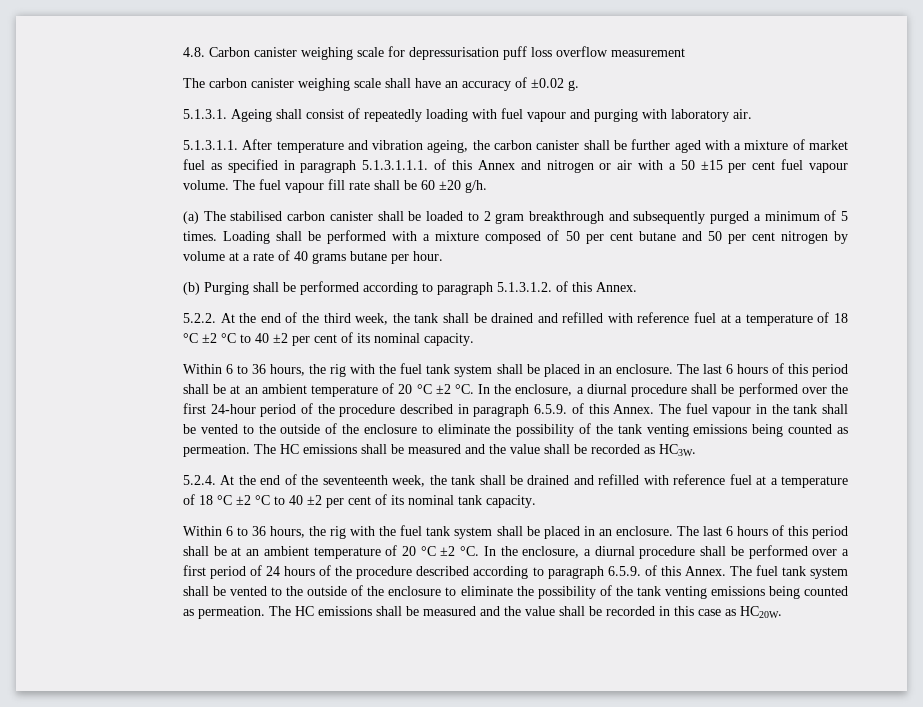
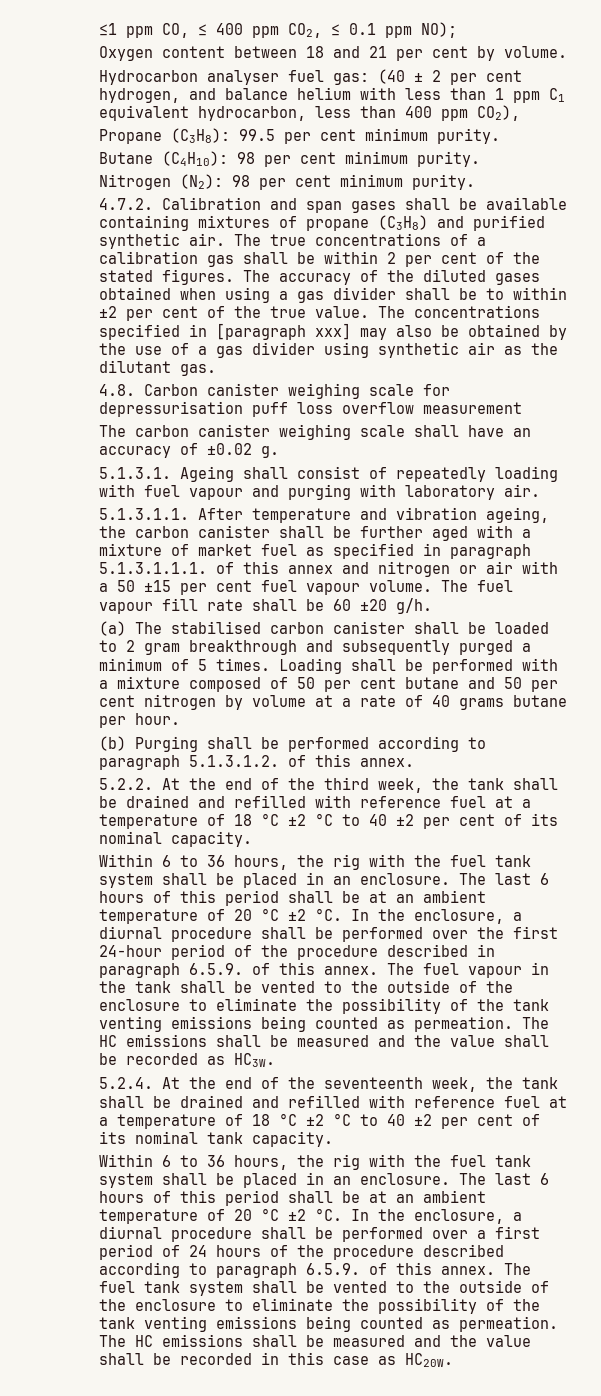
+ ≤1 ppm CO, ≤ 400 ppm CO2, ≤ 0.1 ppm NO);
+ Oxygen content between 18 and 21 per cent by volume.
+ Hydrocarbon analyser fuel gas: (40 ± 2 per cent hydrogen, and balance helium with less than 1 ppm C1 equivalent hydrocarbon, less than 400 ppm CO2),
+ Propane (C3H8): 99.5 per cent minimum purity.
+ Butane (C4H10): 98 per cent minimum purity.
+ Nitrogen (N2): 98 per cent minimum purity.
+ 4.7.2. Calibration and span gases shall be available containing mixtures of propane (C3H8) and purified synthetic air. The true concentrations of a calibration gas shall be within 2 per cent of the stated figures. The accuracy of the diluted gases obtained when using a gas divider shall be to within ±2 per cent of the true value. The concentrations specified in [paragraph xxx] may also be obtained by the use of a gas divider using synthetic air as the dilutant gas.
- 5.1.3.1.1. After temperature and vibration ageing, the carbon canister shall be further aged with a mixture of market fuel as specified in paragraph 5.1.3.1.1.1. of this Annex and nitrogen or air with a 50 ±15 per cent fuel vapour volume.
+ 5.1.3.1.1. After temperature and vibration ageing, the carbon canister shall be further aged with a mixture of market fuel as specified in paragraph 5.1.3.1.1.1. of this annex and nitrogen or air with a 50 ±15 per cent fuel vapour volume.
- (b) Purging shall be performed according to paragraph 5.1.3.1.2. of this Annex.
+ (b) Purging shall be performed according to paragraph 5.1.3.1.2. of this annex.
- In the enclosure, a diurnal procedure shall be performed over the first 24-hour period of the procedure described in paragraph 6.5.9. of this Annex.
+ In the enclosure, a diurnal procedure shall be performed over the first 24-hour period of the procedure described in paragraph 6.5.9. of this annex.
- In the enclosure, a diurnal procedure shall be performed over a first period of 24 hours of the procedure described according to paragraph 6.5.9. of this Annex.
+ In the enclosure, a diurnal procedure shall be performed over a first period of 24 hours of the procedure described according to paragraph 6.5.9. of this annex.

